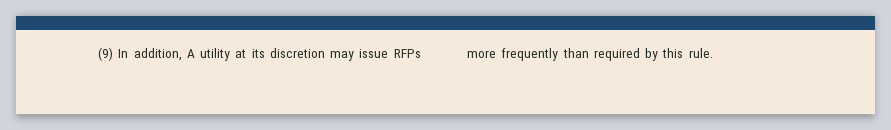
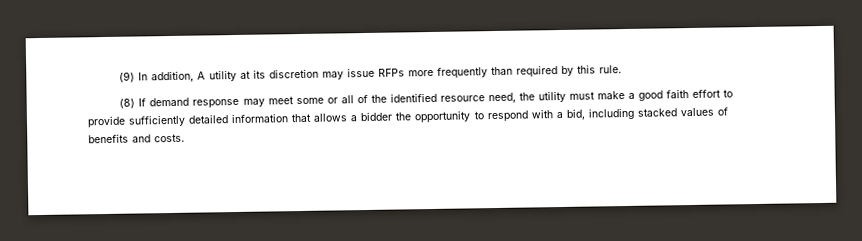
+ (8) If demand response may meet some or all of the identified resource need, the utility must make a good faith effort to provide sufficiently detailed information that allows a bidder the opportunity to respond with a bid, including stacked values of benefits and costs.

